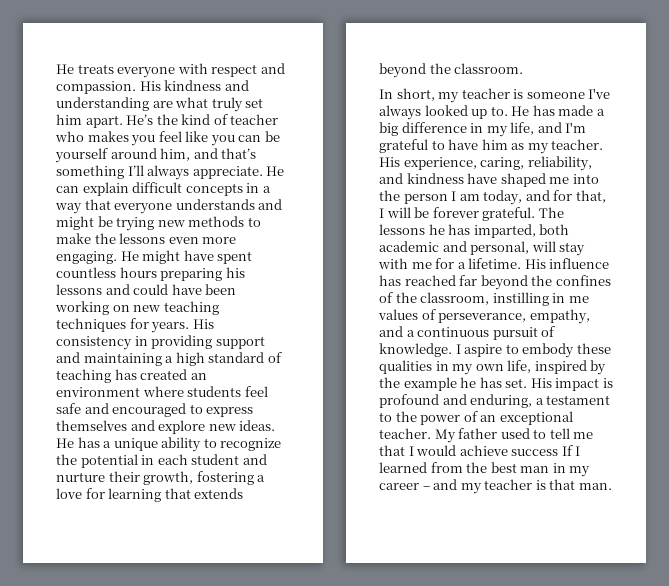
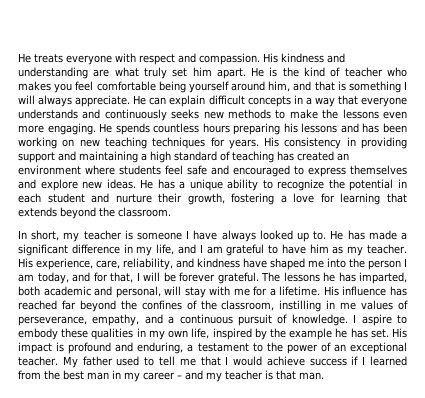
- He’s the kind of teacher who makes you feel like you can be yourself around him, and that’s something I’ll always appreciate.
+ He is the kind of teacher who makes you feel comfortable being yourself around him, and that is something I will always appreciate.
- He can explain difficult concepts in a way that everyone understands and might be trying new methods to make the lessons even more engaging.
+ He can explain difficult concepts in a way that everyone understands and continuously seeks new methods to make the lessons even more engaging.
- He might have spent countless hours preparing his lessons and could have been working on new teaching techniques for years.
+ He spends countless hours preparing his lessons and has been working on new teaching techniques for years.
- In short, my teacher is someone I've always looked up to.
+ In short, my teacher is someone I have always looked up to.
- He has made a big difference in my life, and I'm grateful to have him as my teacher.
+ He has made a significant difference in my life, and I am grateful to have him as my teacher.
- His experience, caring, reliability, and kindness have shaped me into the person I am today, and for that, I will be forever grateful.
+ His experience, care, reliability, and kindness have shaped me into the person I am today, and for that, I will be forever grateful.
- My father used to tell me that I would achieve success If I learned from the best man in my career – and my teacher is that man.
+ My father used to tell me that I would achieve success if I learned from the best man in my career – and my teacher is that man.

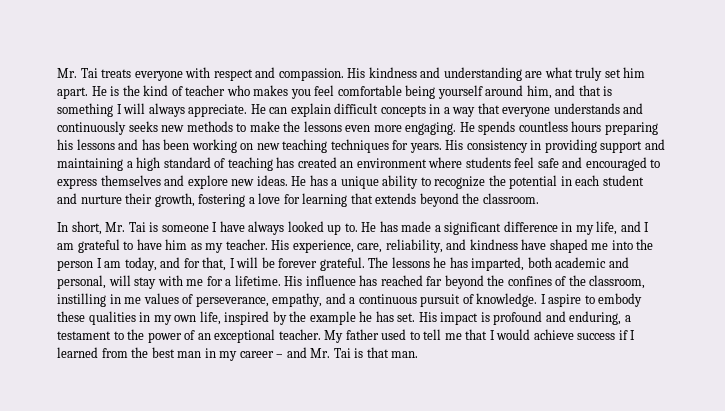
- He treats everyone with respect and compassion.
+ Mr. Tai treats everyone with respect and compassion.
- In short, my teacher is someone I have always looked up to.
+ In short, Mr. Tai is someone I have always looked up to.
- My father used to tell me that I would achieve success if I learned from the best man in my career – and my teacher is that man.
+ My father used to tell me that I would achieve success if I learned from the best man in my career – and Mr. Tai is that man.

